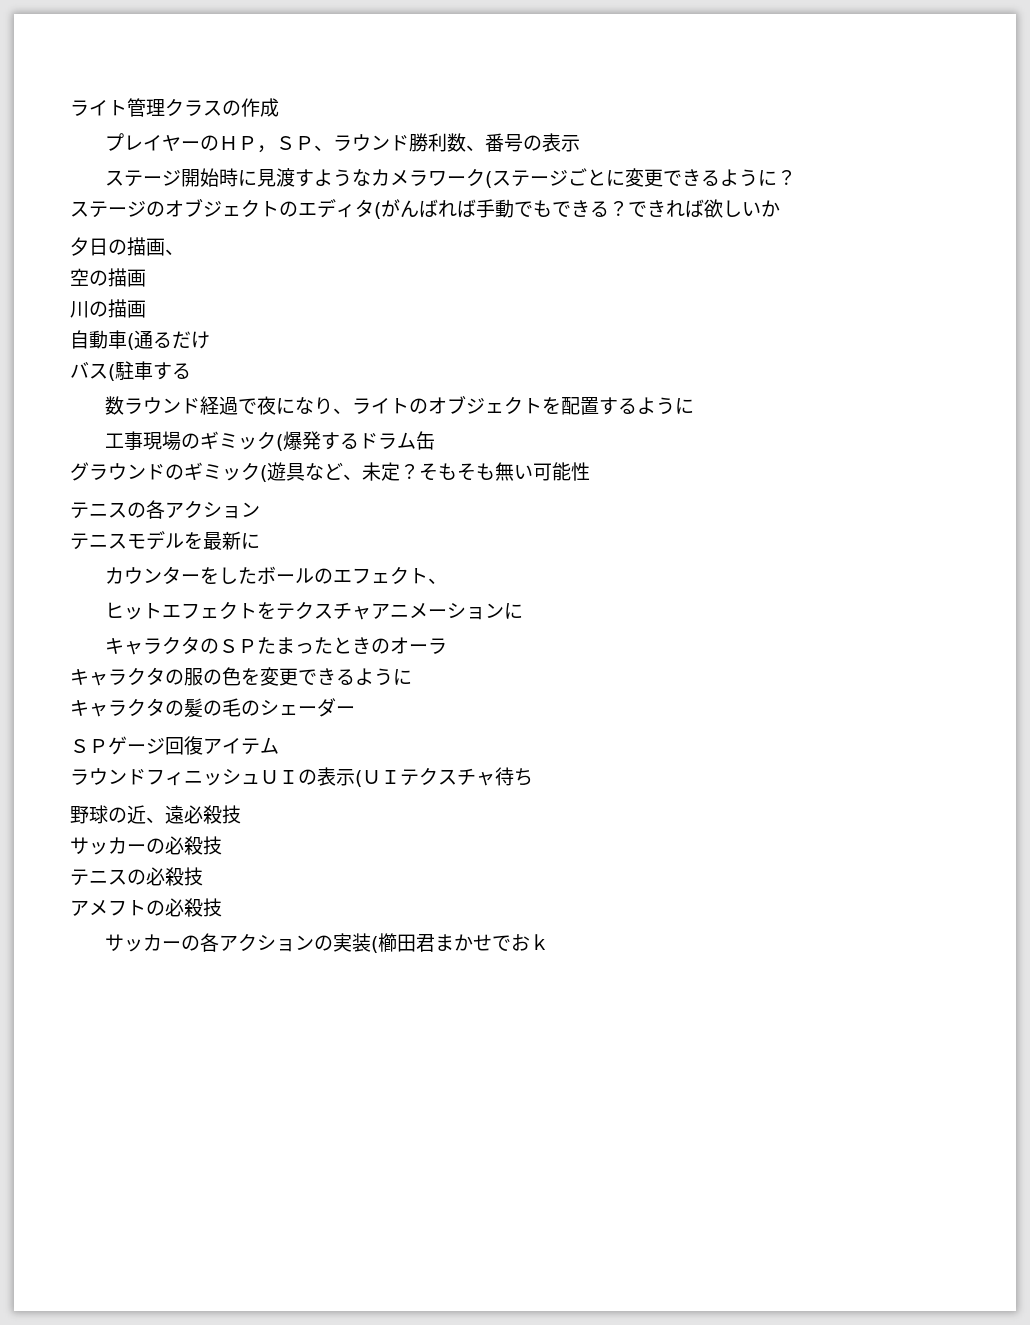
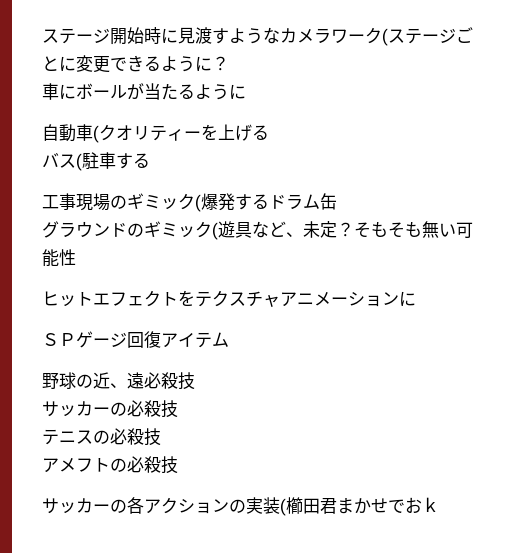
- ライト管理クラスの作成
- プレイヤーのＨＰ，ＳＰ、ラウンド勝利数、番号の表示
- ステージのオブジェクトのエディタ(がんばれば手動でもできる？できれば欲しいか
- 夕日の描画、
- 空の描画
- 川の描画
- 自動車(通るだけ
+ 車にボールが当たるように
+ 自動車(クオリティーを上げる
- 数ラウンド経過で夜になり、ライトのオブジェクトを配置するように
- テニスの各アクション
- テニスモデルを最新に
- カウンターをしたボールのエフェクト、
- キャラクタのＳＰたまったときのオーラ
- キャラクタの服の色を変更できるように
- キャラクタの髪の毛のシェーダー
- ラウンドフィニッシュＵＩの表示(ＵＩテクスチャ待ち

